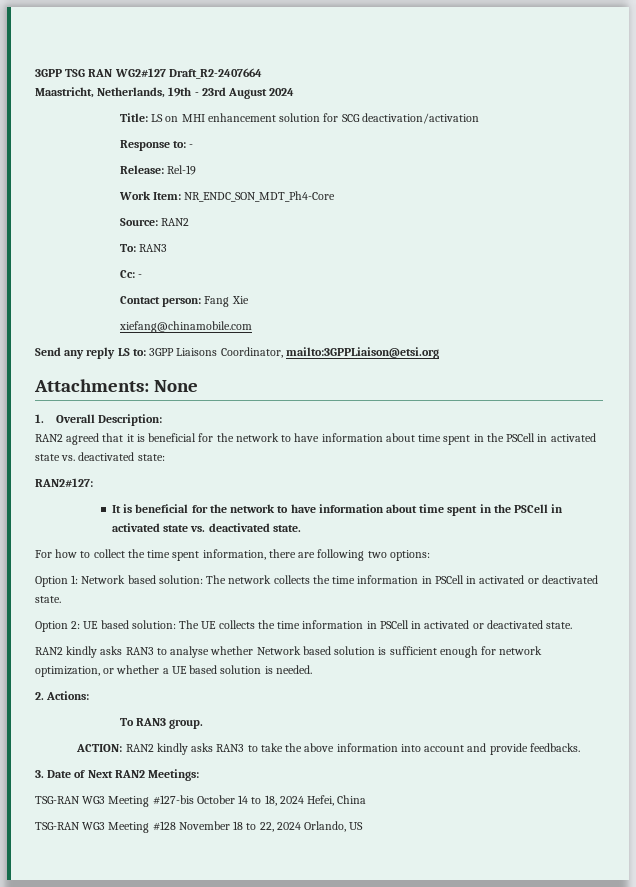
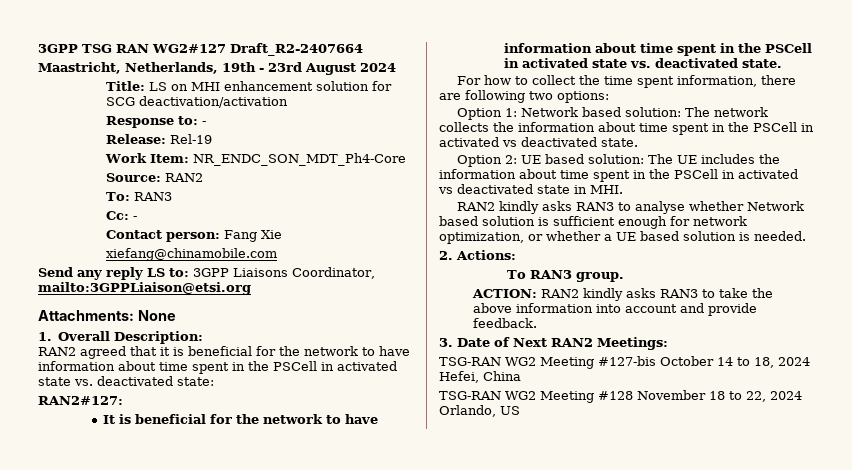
- Option 1: Network based solution: The network collects the time information in PSCell in activated or deactivated state.
+ Option 1: Network based solution: The network collects the information about time spent in the PSCell in activated vs deactivated state.
- Option 2: UE based solution: The UE collects the time information in PSCell in activated or deactivated state.
+ Option 2: UE based solution: The UE includes the information about time spent in the PSCell in activated vs deactivated state in MHI.
- ACTION: RAN2 kindly asks RAN3 to take the above information into account and provide feedbacks.
+ ACTION: RAN2 kindly asks RAN3 to take the above information into account and provide feedback.
- TSG-RAN WG3 Meeting #127-bis October 14 to 18, 2024 Hefei, China
+ TSG-RAN WG2 Meeting #127-bis October 14 to 18, 2024 Hefei, China
- TSG-RAN WG3 Meeting #128 November 18 to 22, 2024 Orlando, US
+ TSG-RAN WG2 Meeting #128 November 18 to 22, 2024 Orlando, US

